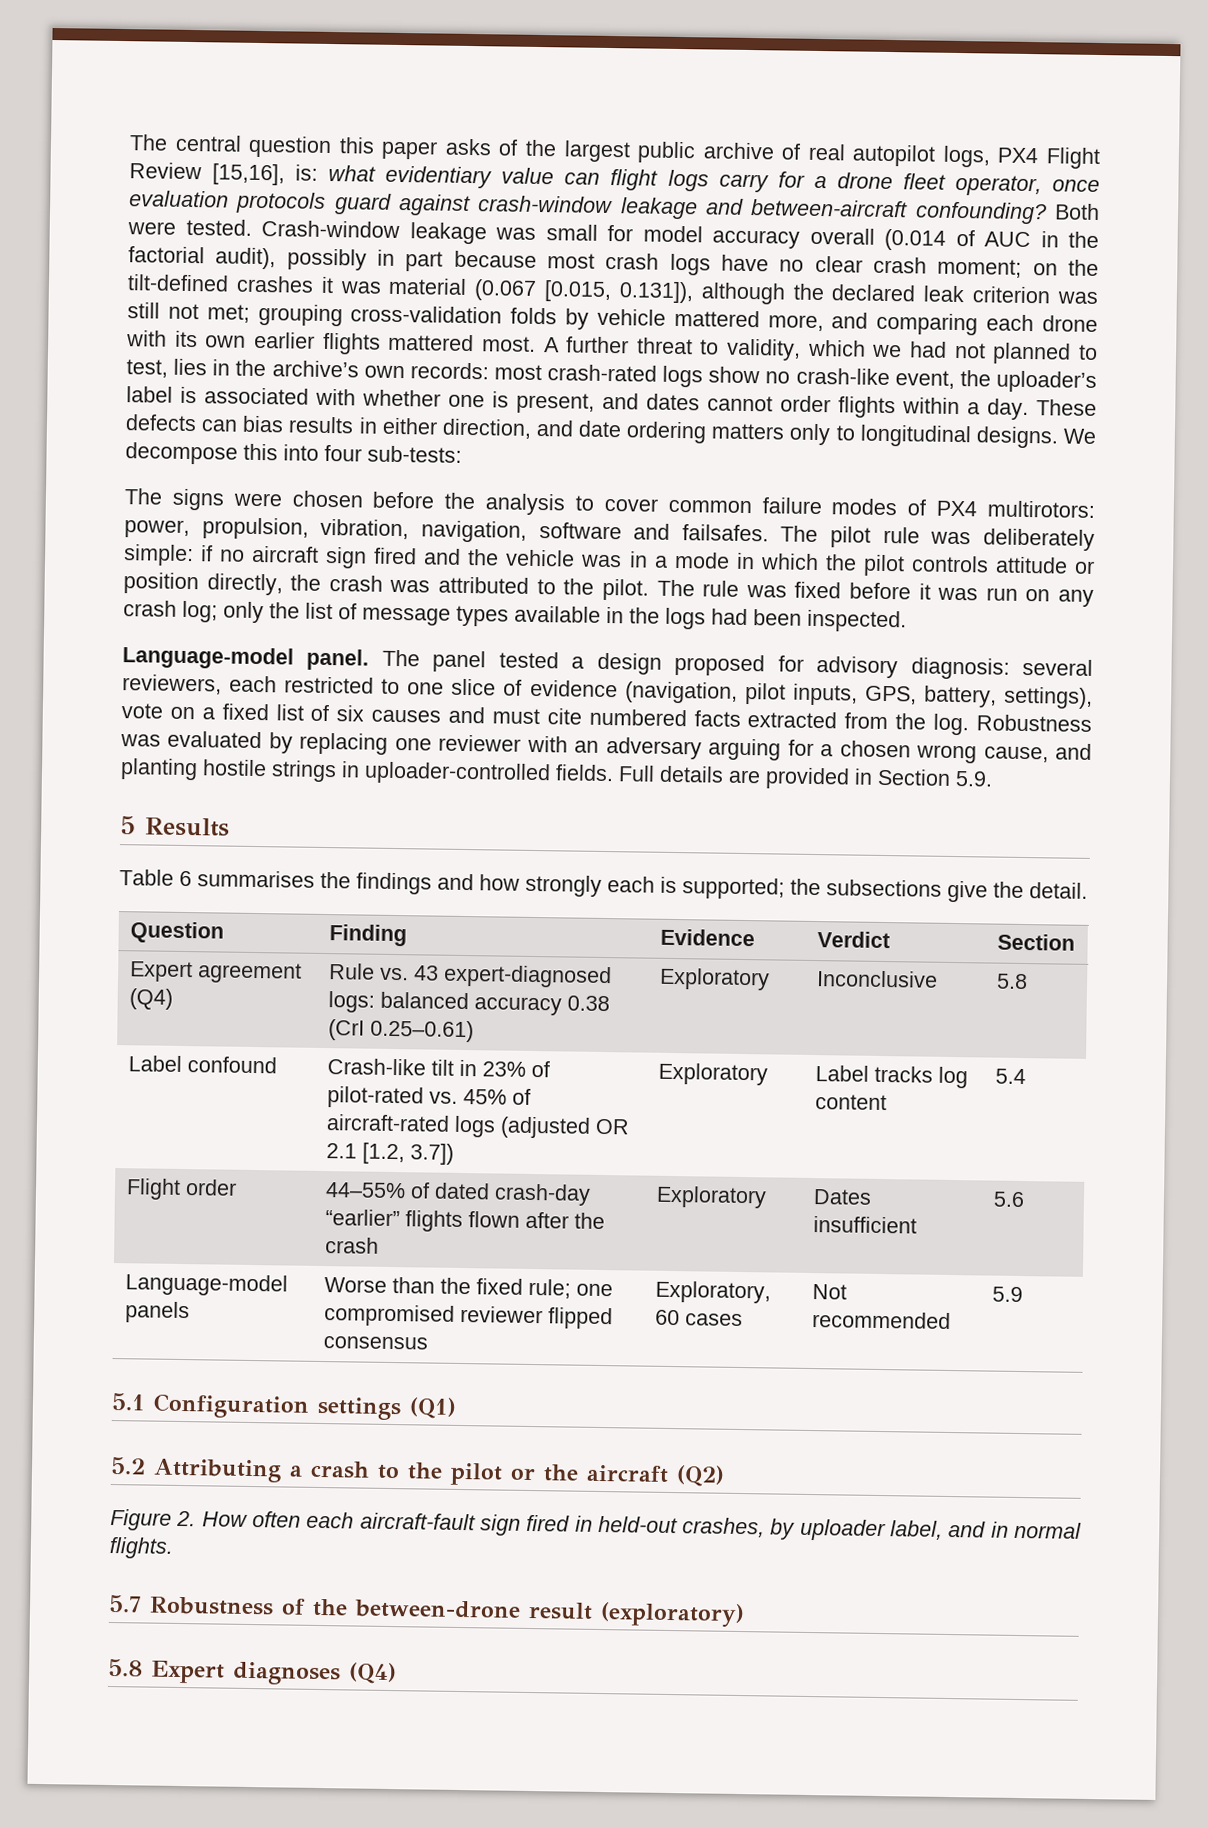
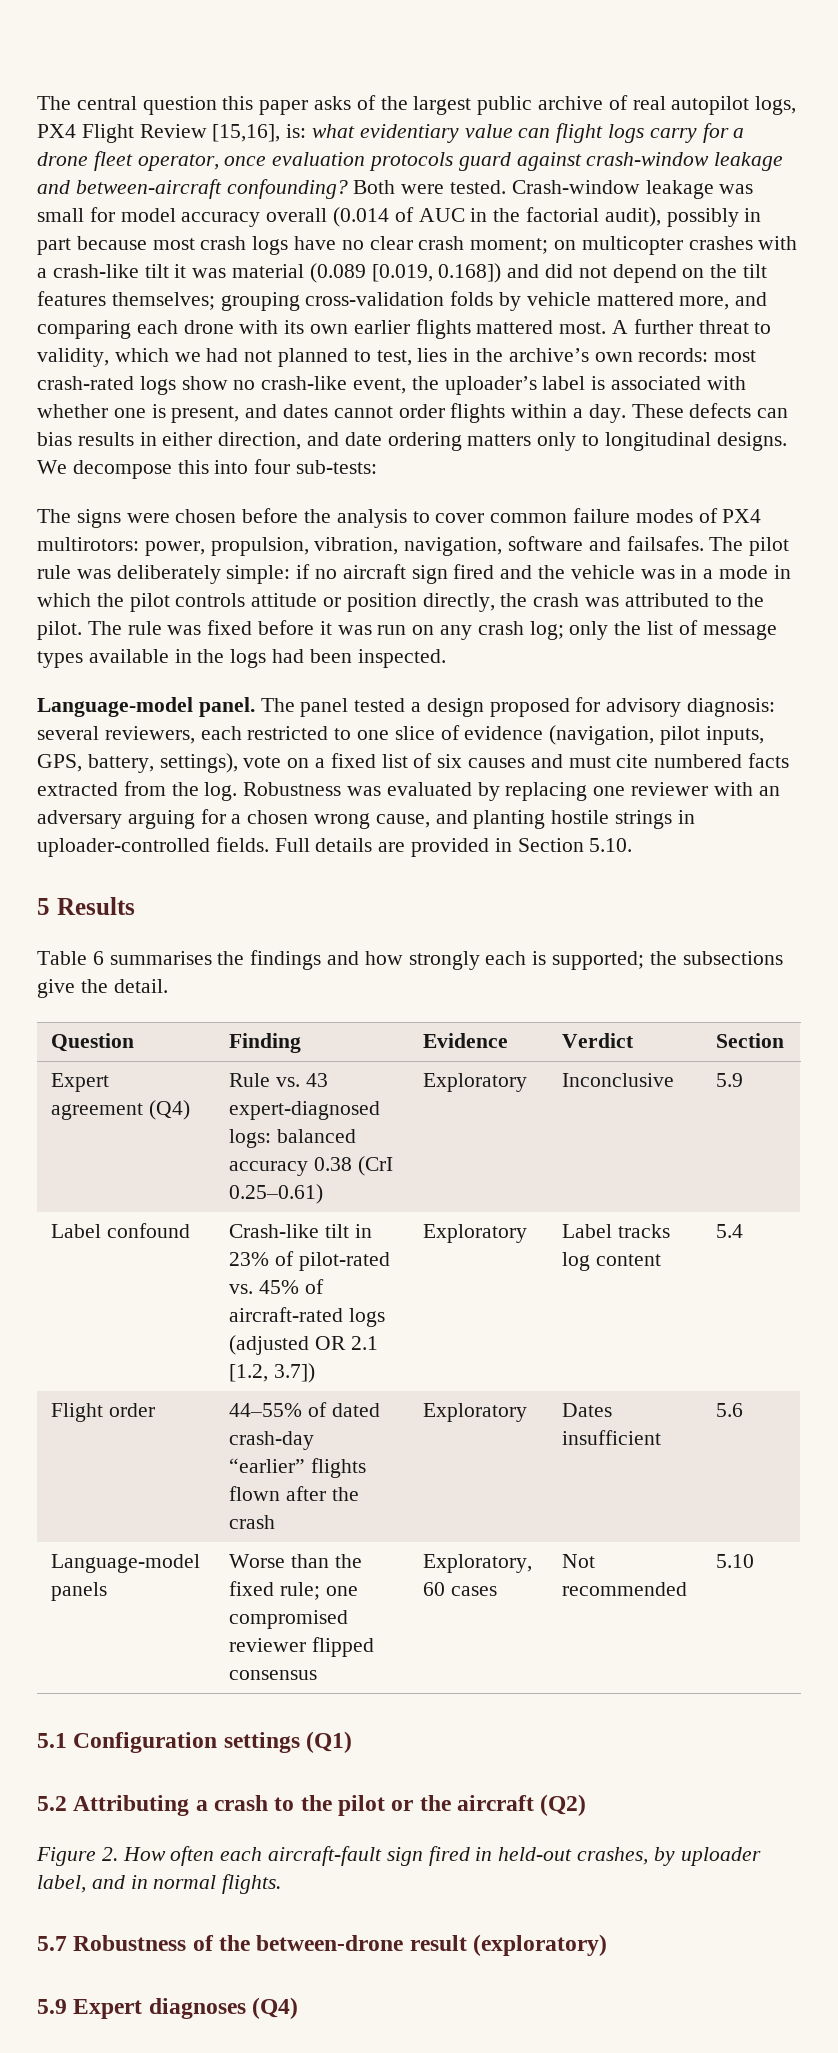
- Crash-window leakage was small for model accuracy overall (0.014 of AUC in the factorial audit), possibly in part because most crash logs have no clear crash moment; on the tilt-defined crashes it was material (0.067 [0.015, 0.131]), although the declared leak criterion was still not met; grouping cross-validation folds by vehicle mattered more, and comparing each drone with its own earlier flights mattered most.
+ Crash-window leakage was small for model accuracy overall (0.014 of AUC in the factorial audit), possibly in part because most crash logs have no clear crash moment; on multicopter crashes with a crash-like tilt it was material (0.089 [0.019, 0.168]) and did not depend on the tilt features themselves; grouping cross-validation folds by vehicle mattered more, and comparing each drone with its own earlier flights mattered most.
- Full details are provided in Section 5.9.
+ Full details are provided in Section 5.10.
- Expert agreement (Q4) | Rule vs. 43 expert-diagnosed logs: balanced accuracy 0.38 (CrI 0.25–0.61) | Exploratory | Inconclusive | 5.8
+ Expert agreement (Q4) | Rule vs. 43 expert-diagnosed logs: balanced accuracy 0.38 (CrI 0.25–0.61) | Exploratory | Inconclusive | 5.9
- Language-model panels | Worse than the fixed rule; one compromised reviewer flipped consensus | Exploratory, 60 cases | Not recommended | 5.9
+ Language-model panels | Worse than the fixed rule; one compromised reviewer flipped consensus | Exploratory, 60 cases | Not recommended | 5.10
- 5.8 Expert diagnoses (Q4)
+ 5.9 Expert diagnoses (Q4)

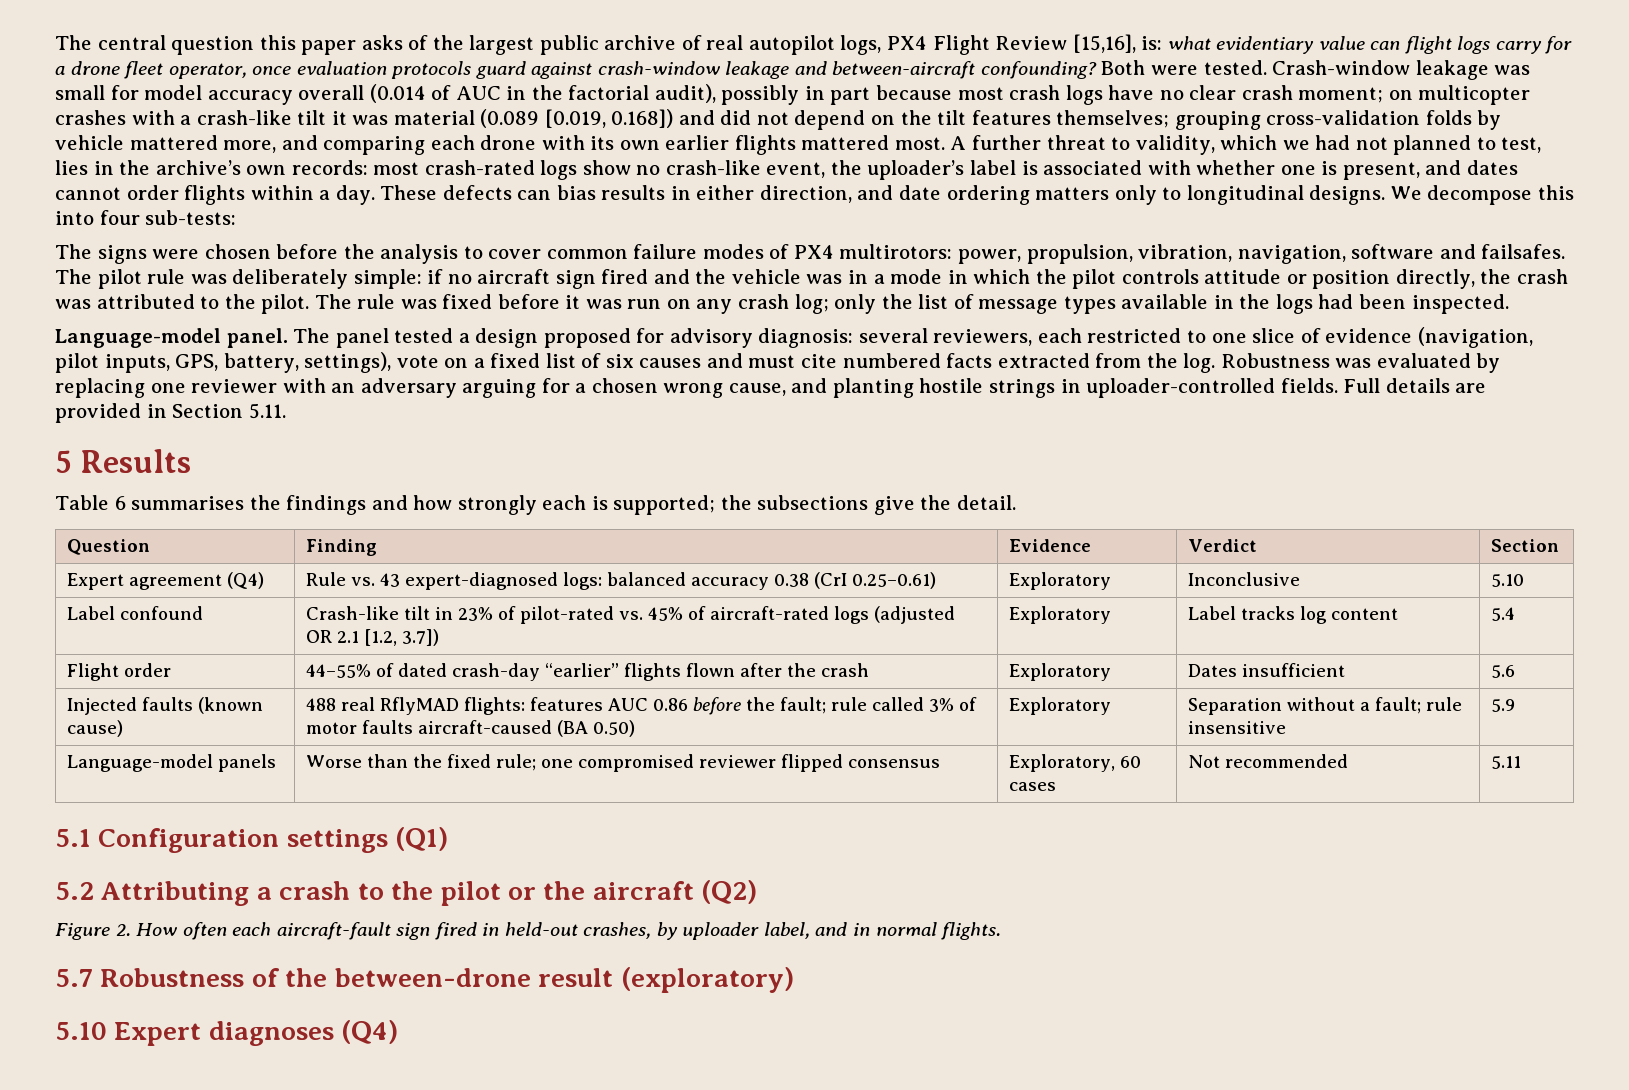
- Full details are provided in Section 5.10.
+ Full details are provided in Section 5.11.
- Expert agreement (Q4) | Rule vs. 43 expert-diagnosed logs: balanced accuracy 0.38 (CrI 0.25–0.61) | Exploratory | Inconclusive | 5.9
+ Expert agreement (Q4) | Rule vs. 43 expert-diagnosed logs: balanced accuracy 0.38 (CrI 0.25–0.61) | Exploratory | Inconclusive | 5.10
+ Injected faults (known cause) | 488 real RflyMAD flights: features AUC 0.86 before the fault; rule called 3% of motor faults aircraft-caused (BA 0.50) | Exploratory | Separation without a fault; rule insensitive | 5.9
- Language-model panels | Worse than the fixed rule; one compromised reviewer flipped consensus | Exploratory, 60 cases | Not recommended | 5.10
+ Language-model panels | Worse than the fixed rule; one compromised reviewer flipped consensus | Exploratory, 60 cases | Not recommended | 5.11
- 5.9 Expert diagnoses (Q4)
+ 5.10 Expert diagnoses (Q4)

